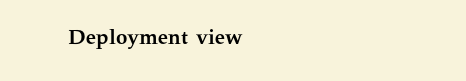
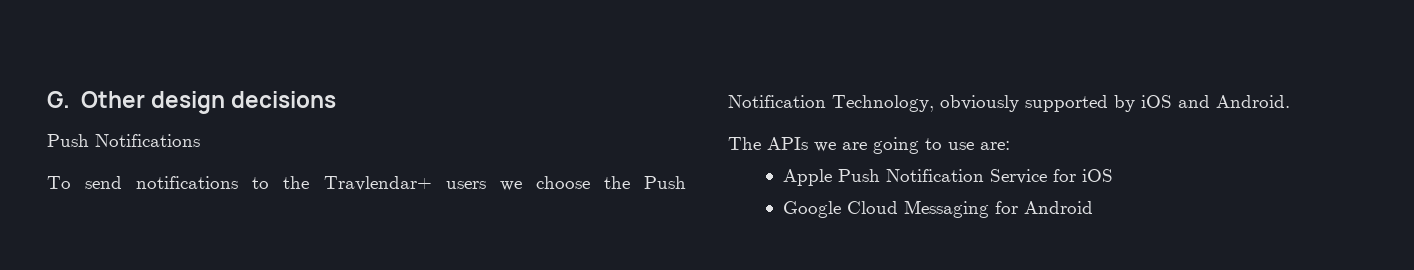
- Deployment view
+ G. Other design decisions
+ Push Notifications
+ To send notifications to the Travlendar+ users we choose the Push Notification Technology, obviously supported by iOS and Android.
+ The APIs we are going to use are:
+ Apple Push Notification Service for iOS
+ Google Cloud Messaging for Android

